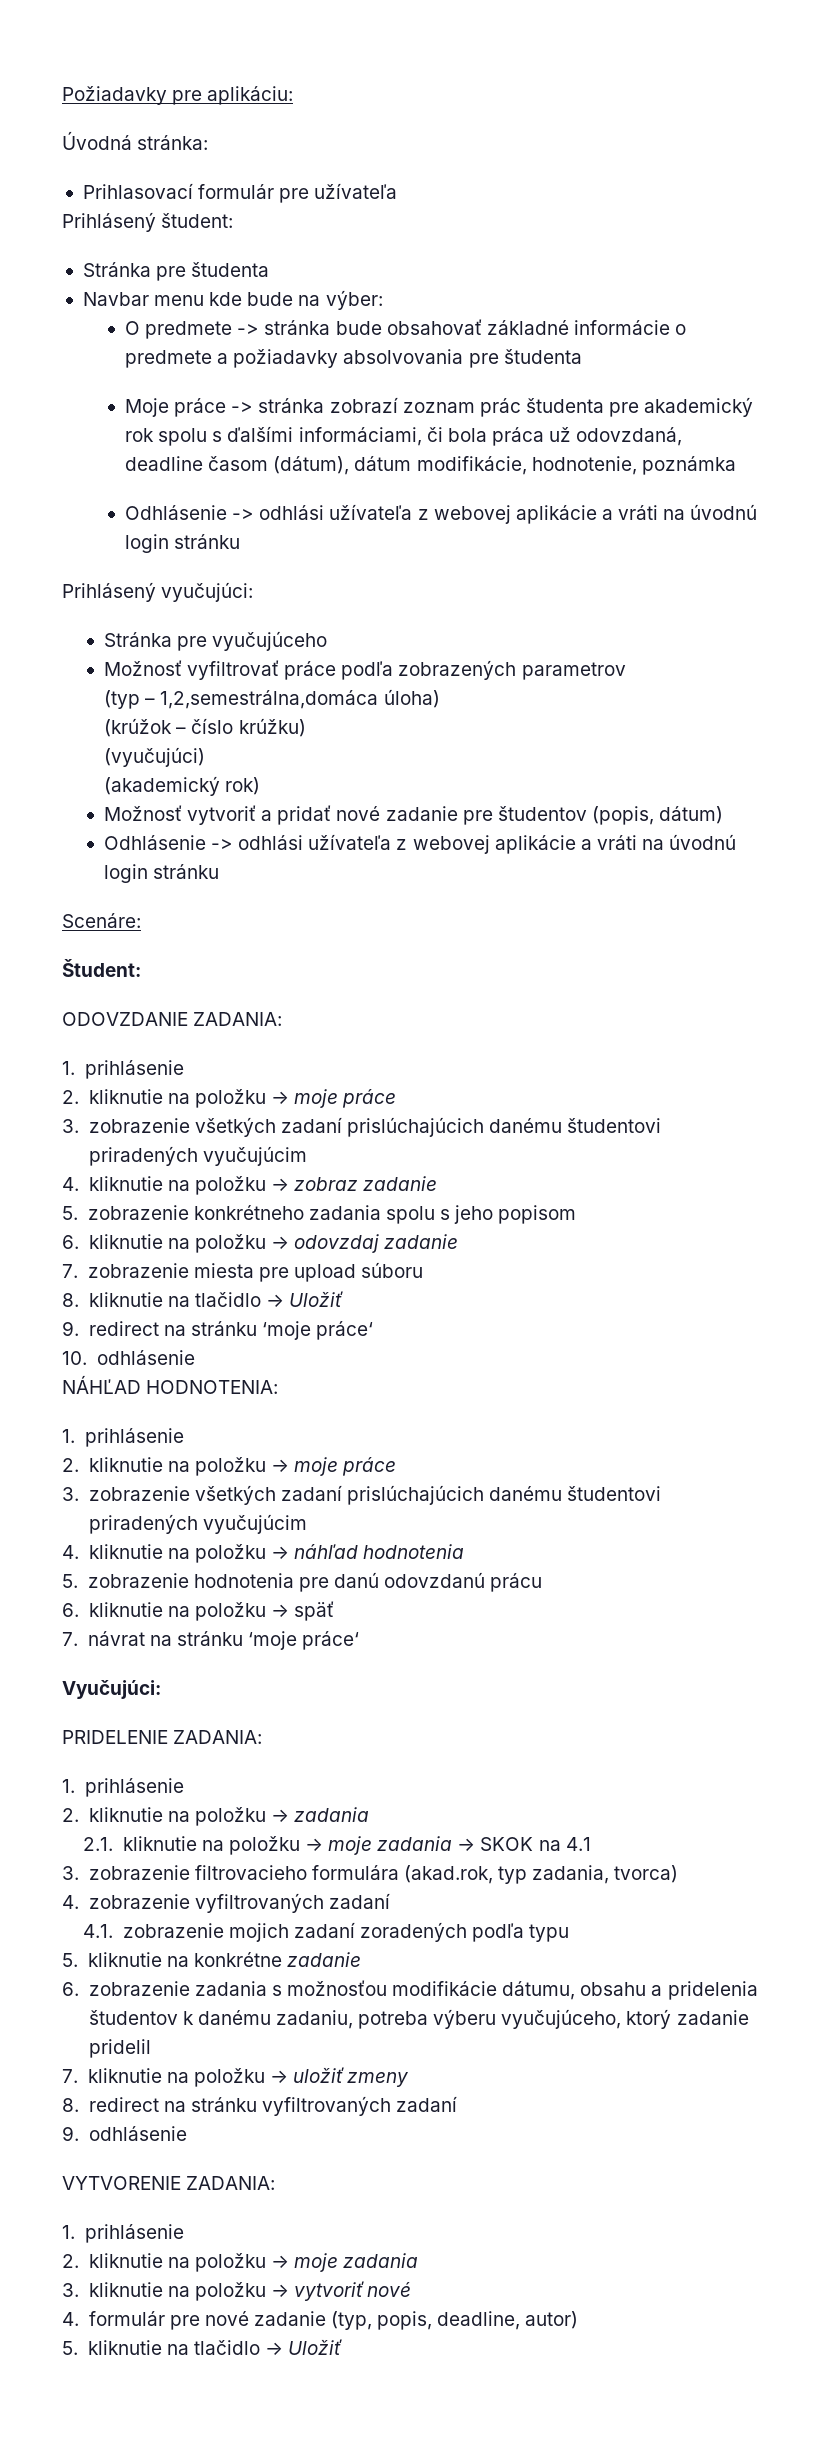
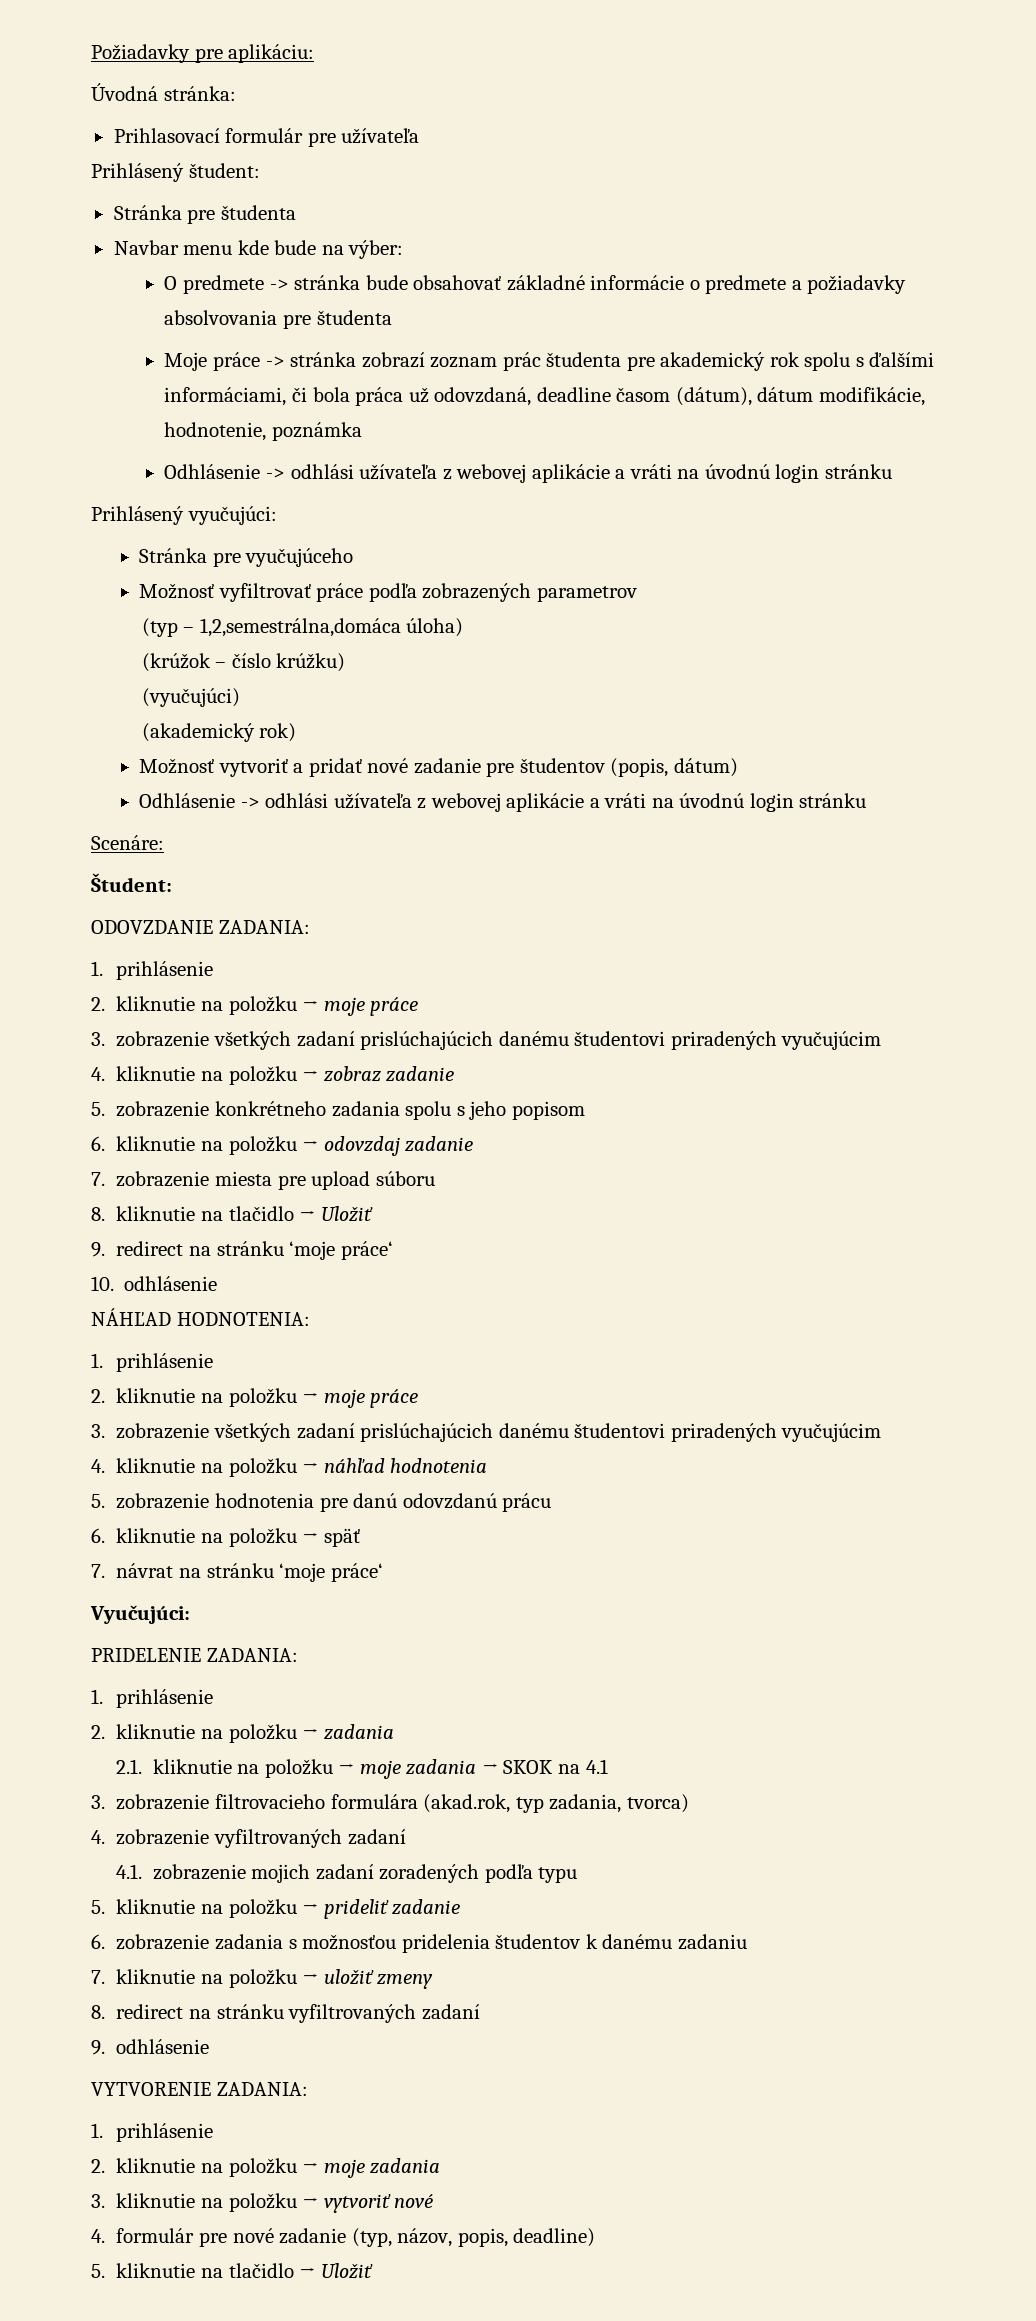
- 5. kliknutie na konkrétne zadanie
+ 5. kliknutie na položku → prideliť zadanie
- 6. zobrazenie zadania s možnosťou modifikácie dátumu, obsahu a pridelenia študentov k danému zadaniu, potreba výberu vyučujúceho, ktorý zadanie pridelil
+ 6. zobrazenie zadania s možnosťou pridelenia študentov k danému zadaniu
- 4. formulár pre nové zadanie (typ, popis, deadline, autor)
+ 4. formulár pre nové zadanie (typ, názov, popis, deadline)

